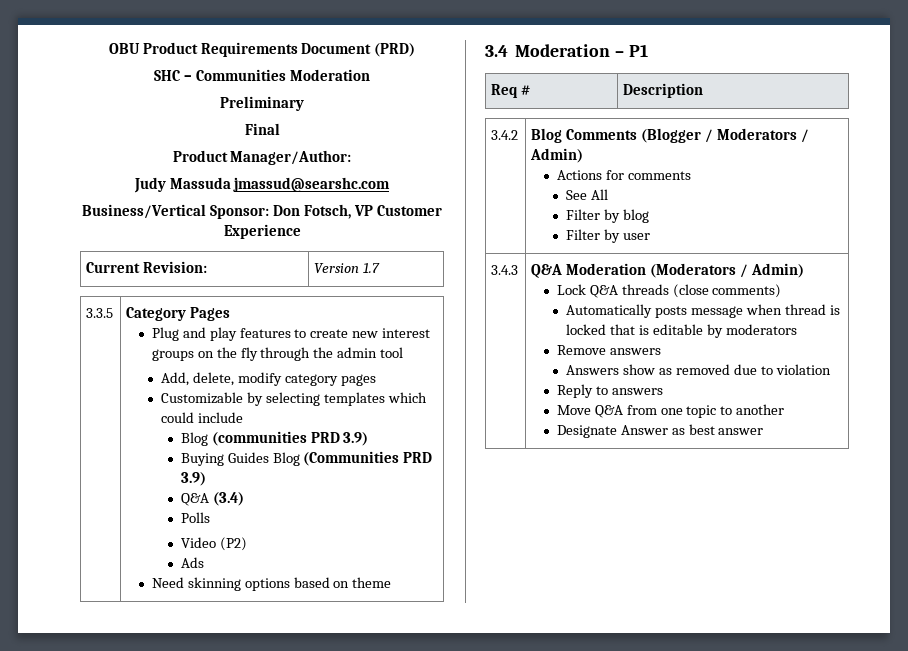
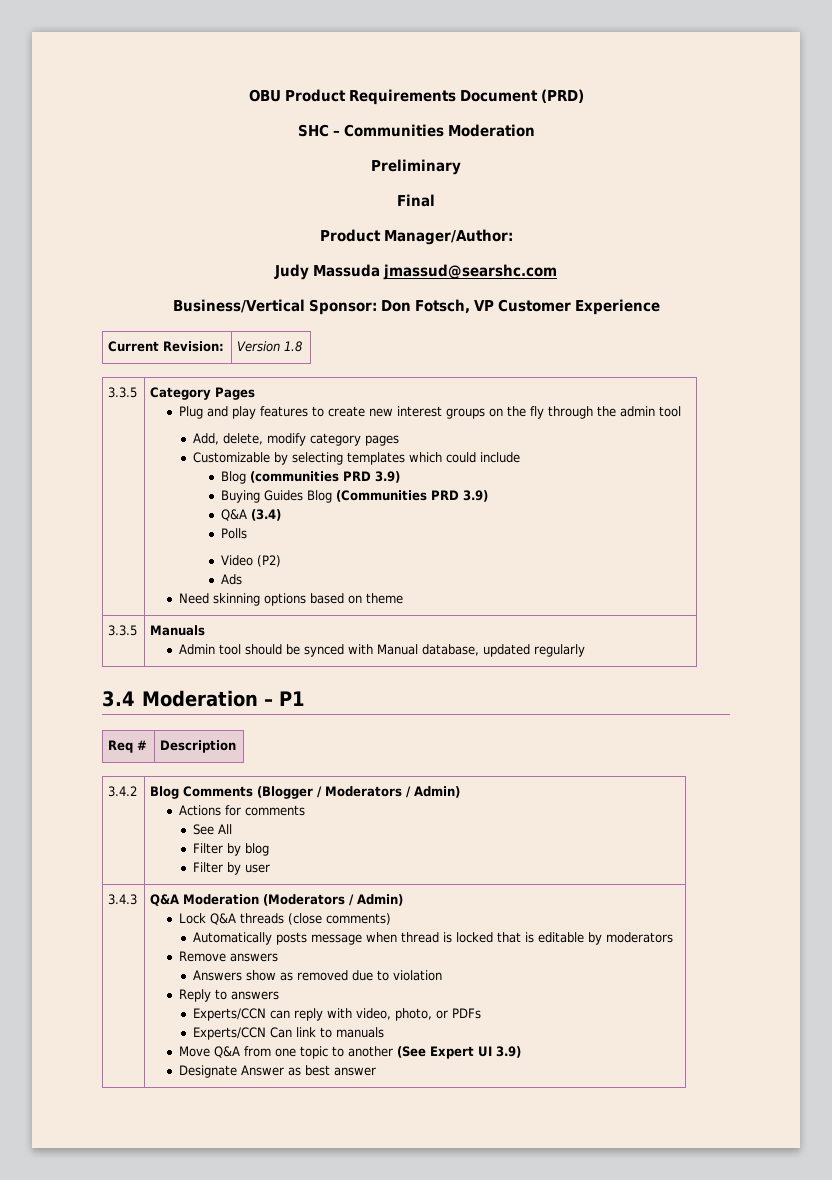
- Current Revision: | Version 1.7
+ Current Revision: | Version 1.8
+ 3.3.5 | Manuals
+ Admin tool should be synced with Manual database, updated regularly
+ Experts/CCN can reply with video, photo, or PDFs
+ Experts/CCN Can link to manuals
- Move Q&A from one topic to another
+ Move Q&A from one topic to another (See Expert UI 3.9)

